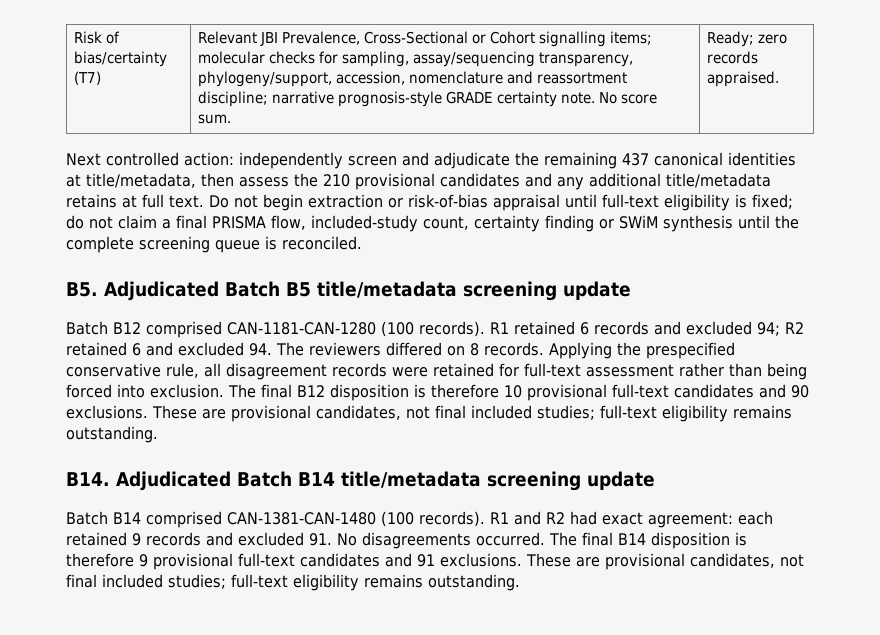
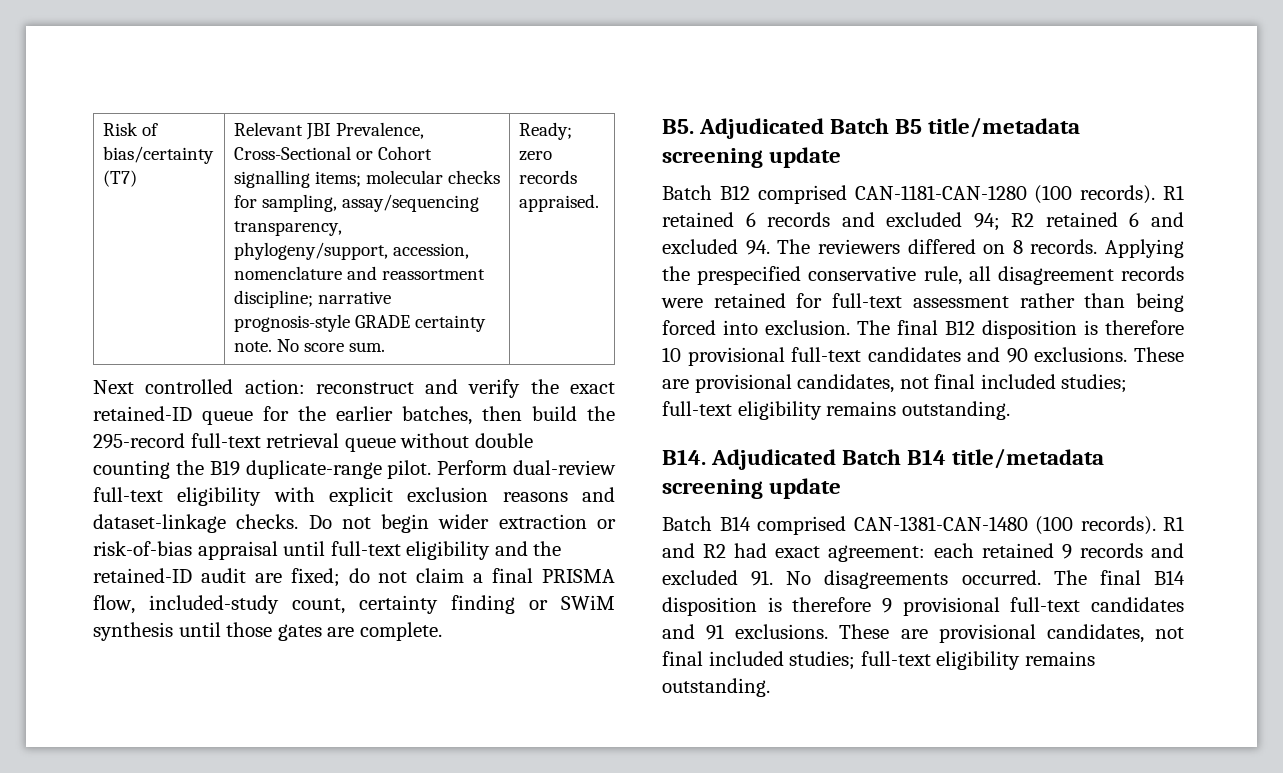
- Next controlled action: independently screen and adjudicate the remaining 437 canonical identities at title/metadata, then assess the 210 provisional candidates and any additional title/metadata retains at full text.
+ Next controlled action: reconstruct and verify the exact retained-ID queue for the earlier batches, then build the 295-record full-text retrieval queue without double counting the B19 duplicate-range pilot. Perform dual-review full-text eligibility with explicit exclusion reasons and dataset-linkage checks.
- Do not begin extraction or risk-of-bias appraisal until full-text eligibility is fixed; do not claim a final PRISMA flow, included-study count, certainty finding or SWiM synthesis until the complete screening queue is reconciled.
+ Do not begin wider extraction or risk-of-bias appraisal until full-text eligibility and the retained-ID audit are fixed; do not claim a final PRISMA flow, included-study count, certainty finding or SWiM synthesis until those gates are complete.

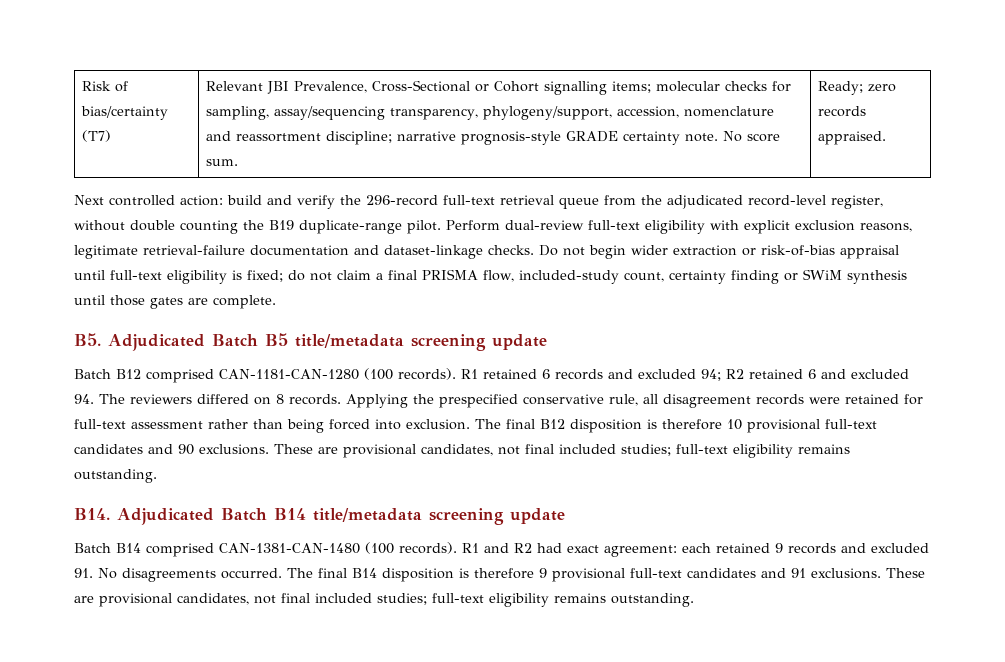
- Next controlled action: reconstruct and verify the exact retained-ID queue for the earlier batches, then build the 295-record full-text retrieval queue without double counting the B19 duplicate-range pilot.
+ Next controlled action: build and verify the 296-record full-text retrieval queue from the adjudicated record-level register, without double counting the B19 duplicate-range pilot.
- Perform dual-review full-text eligibility with explicit exclusion reasons and dataset-linkage checks.
+ Perform dual-review full-text eligibility with explicit exclusion reasons, legitimate retrieval-failure documentation and dataset-linkage checks.
- Do not begin wider extraction or risk-of-bias appraisal until full-text eligibility and the retained-ID audit are fixed; do not claim a final PRISMA flow, included-study count, certainty finding or SWiM synthesis until those gates are complete.
+ Do not begin wider extraction or risk-of-bias appraisal until full-text eligibility is fixed; do not claim a final PRISMA flow, included-study count, certainty finding or SWiM synthesis until those gates are complete.

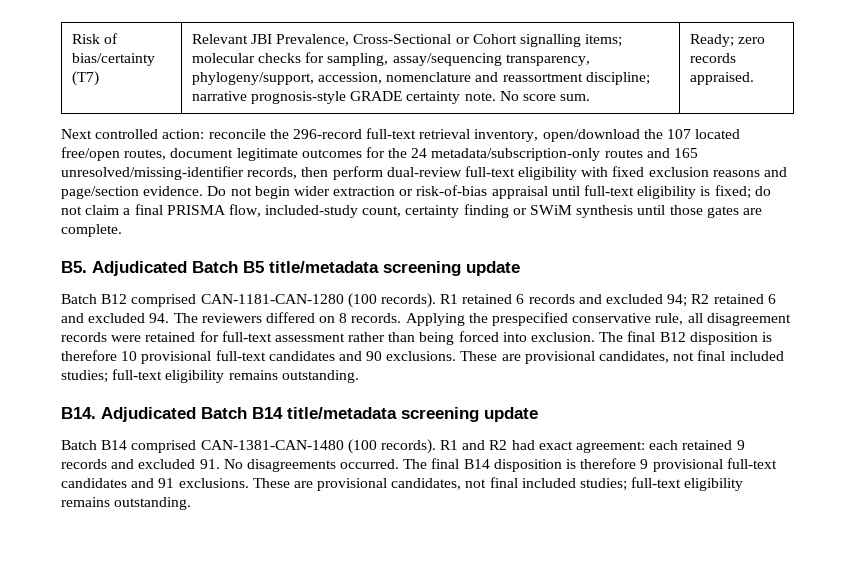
- Next controlled action: build and verify the 296-record full-text retrieval queue from the adjudicated record-level register, without double counting the B19 duplicate-range pilot. Perform dual-review full-text eligibility with explicit exclusion reasons, legitimate retrieval-failure documentation and dataset-linkage checks.
+ Next controlled action: reconcile the 296-record full-text retrieval inventory, open/download the 107 located free/open routes, document legitimate outcomes for the 24 metadata/subscription-only routes and 165 unresolved/missing-identifier records, then perform dual-review full-text eligibility with fixed exclusion reasons and page/section evidence.

